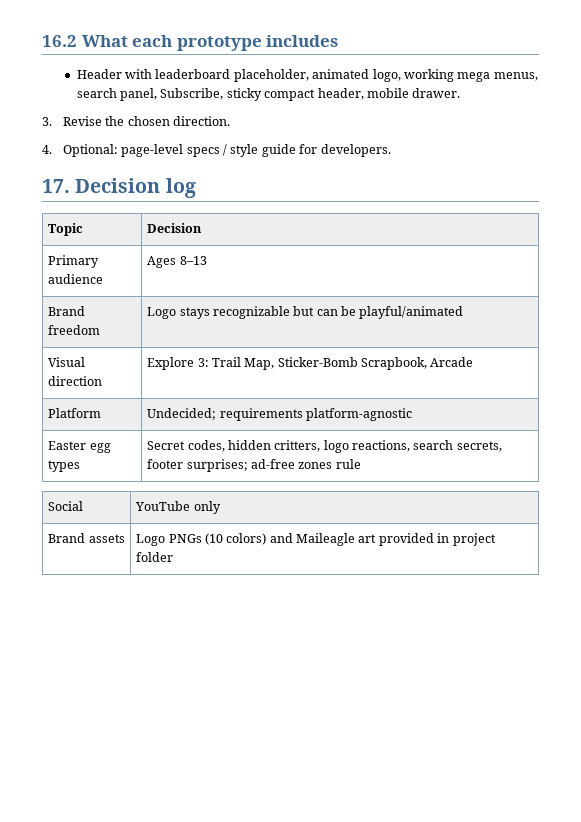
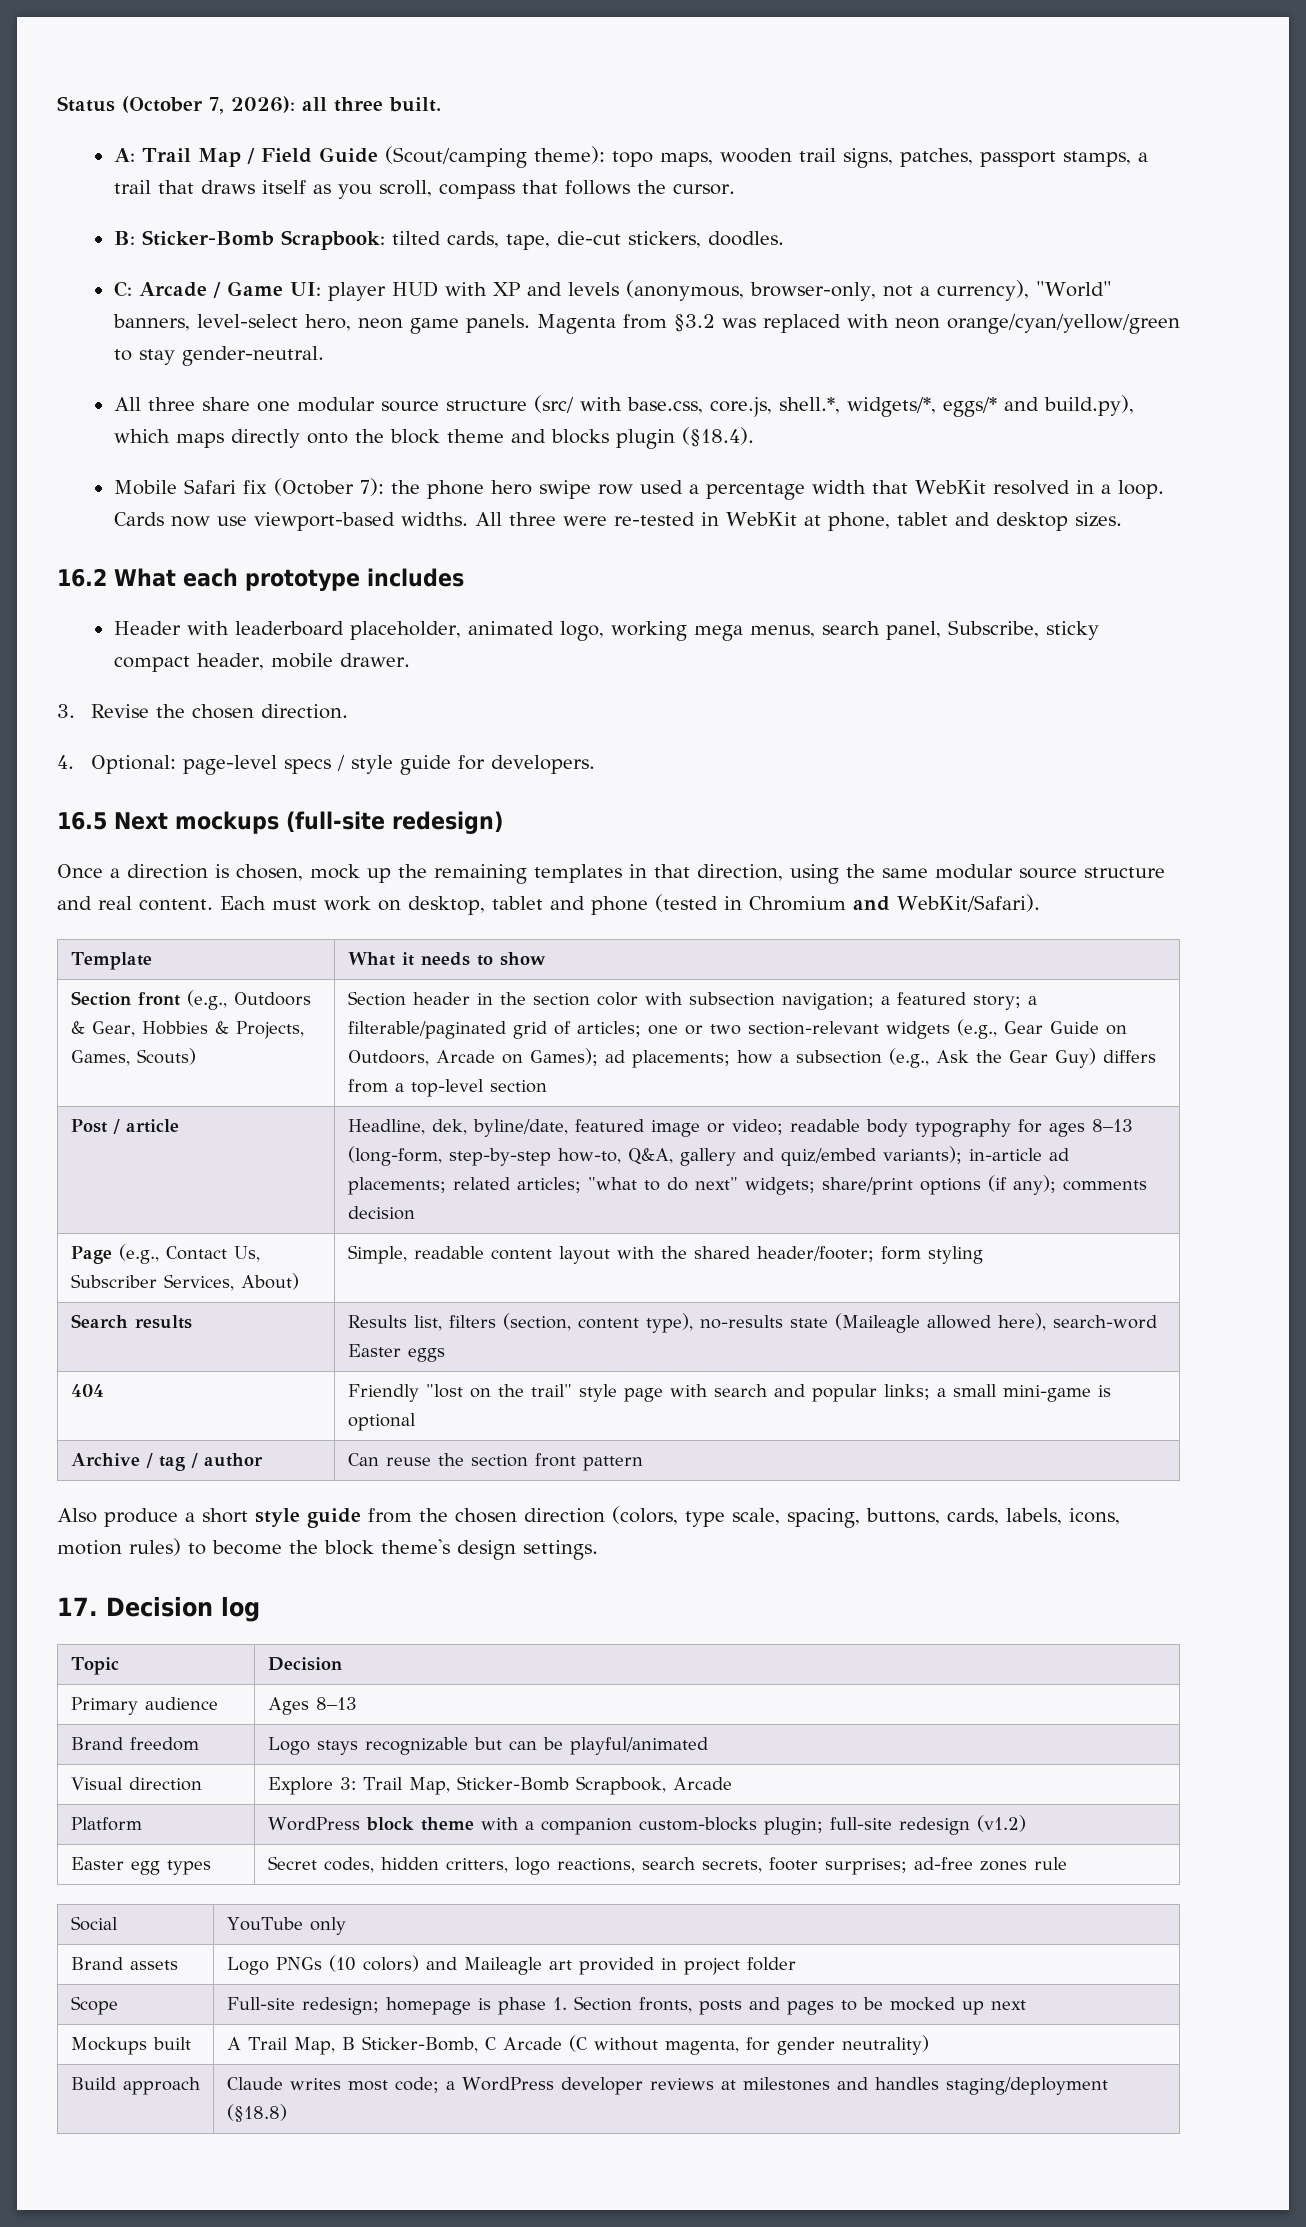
+ Status (October 7, 2026): all three built.
+ A: Trail Map / Field Guide (Scout/camping theme): topo maps, wooden trail signs, patches, passport stamps, a trail that draws itself as you scroll, compass that follows the cursor.
+ B: Sticker-Bomb Scrapbook: tilted cards, tape, die-cut stickers, doodles.
+ C: Arcade / Game UI: player HUD with XP and levels (anonymous, browser-only, not a currency), "World" banners, level-select hero, neon game panels. Magenta from §3.2 was replaced with neon orange/cyan/yellow/green to stay gender-neutral.
+ All three share one modular source structure (src/ with base.css, core.js, shell.*, widgets/*, eggs/* and build.py), which maps directly onto the block theme and blocks plugin (§18.4).
+ Mobile Safari fix (October 7): the phone hero swipe row used a percentage width that WebKit resolved in a loop. Cards now use viewport-based widths. All three were re-tested in WebKit at phone, tablet and desktop sizes.
+ 16.5 Next mockups (full-site redesign)
+ Once a direction is chosen, mock up the remaining templates in that direction, using the same modular source structure and real content. Each must work on desktop, tablet and phone (tested in Chromium and WebKit/Safari).
+ Template | What it needs to show
+ Section front (e.g., Outdoors & Gear, Hobbies & Projects, Games, Scouts) | Section header in the section color with subsection navigation; a featured story; a filterable/paginated grid of articles; one or two section-relevant widgets (e.g., Gear Guide on Outdoors, Arcade on Games); ad placements; how a subsection (e.g., Ask the Gear Guy) differs from a top-level section
+ Post / article | Headline, dek, byline/date, featured image or video; readable body typography for ages 8–13 (long-form, step-by-step how-to, Q&A, gallery and quiz/embed variants); in-article ad placements; related articles; "what to do next" widgets; share/print options (if any); comments decision
+ Page (e.g., Contact Us, Subscriber Services, About) | Simple, readable content layout with the shared header/footer; form styling
+ Search results | Results list, filters (section, content type), no-results state (Maileagle allowed here), search-word Easter eggs
+ 404 | Friendly "lost on the trail" style page with search and popular links; a small mini-game is optional
+ Archive / tag / author | Can reuse the section front pattern
+ Also produce a short style guide from the chosen direction (colors, type scale, spacing, buttons, cards, labels, icons, motion rules) to become the block theme's design settings.
- Platform | Undecided; requirements platform-agnostic
+ Platform | WordPress block theme with a companion custom-blocks plugin; full-site redesign (v1.2)
+ Scope | Full-site redesign; homepage is phase 1. Section fronts, posts and pages to be mocked up next
+ Mockups built | A Trail Map, B Sticker-Bomb, C Arcade (C without magenta, for gender neutrality)
+ Build approach | Claude writes most code; a WordPress developer reviews at milestones and handles staging/deployment (§18.8)

